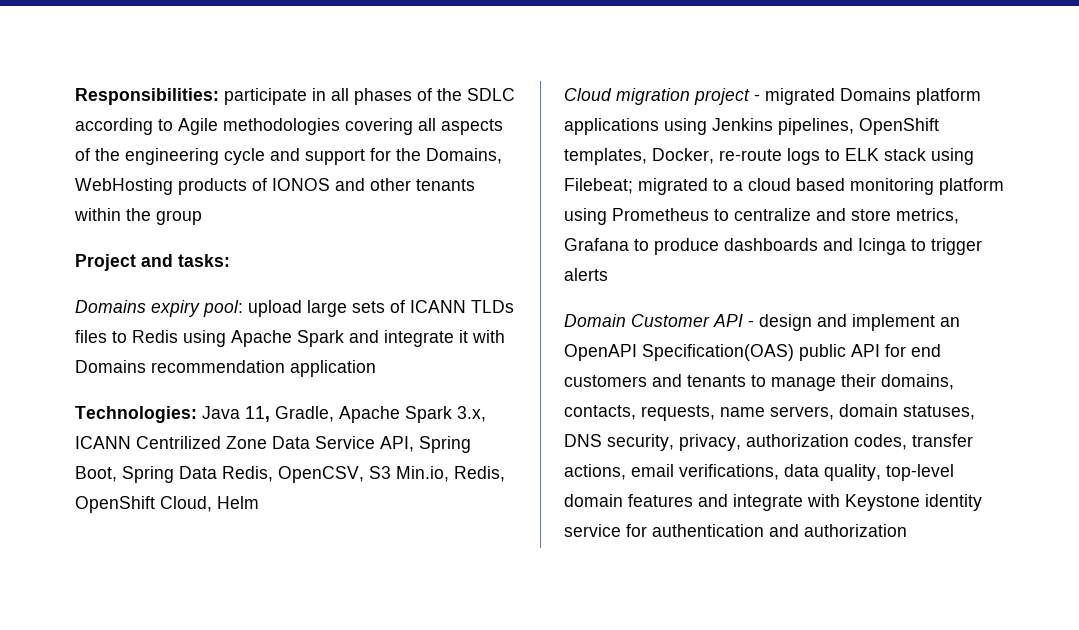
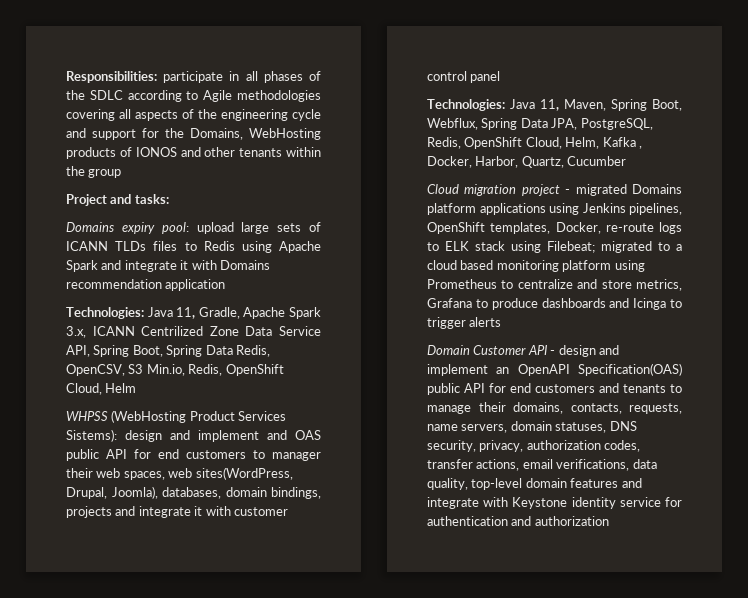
+ WHPSS (WebHosting Product Services Sistems): design and implement and OAS public API for end customers to manager their web spaces, web sites(WordPress, Drupal, Joomla), databases, domain bindings, projects and integrate it with customer control panel
+ Technologies: Java 11, Maven, Spring Boot, Webflux, Spring Data JPA, PostgreSQL, Redis, OpenShift Cloud, Helm, Kafka , Docker, Harbor, Quartz, Cucumber

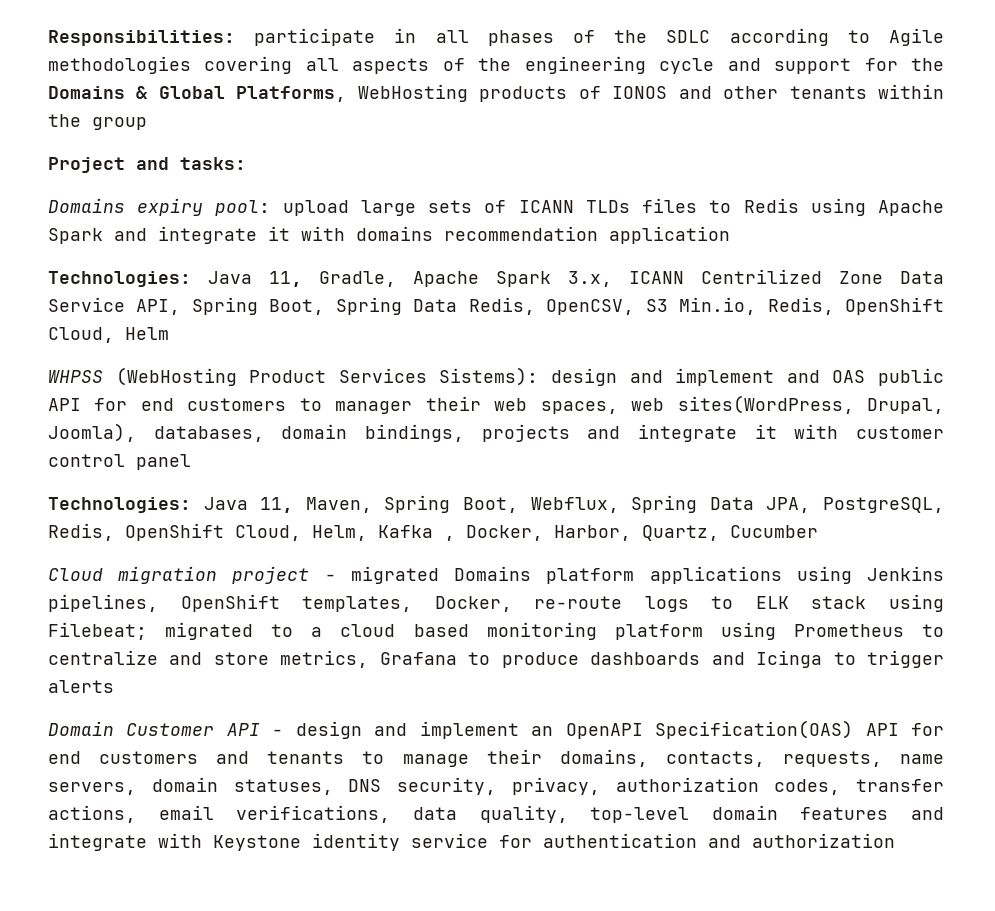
- Responsibilities: participate in all phases of the SDLC according to Agile methodologies covering all aspects of the engineering cycle and support for the Domains, WebHosting products of IONOS and other tenants within the group
+ Responsibilities: participate in all phases of the SDLC according to Agile methodologies covering all aspects of the engineering cycle and support for the Domains & Global Platforms, WebHosting products of IONOS and other tenants within the group
- Domains expiry pool: upload large sets of ICANN TLDs files to Redis using Apache Spark and integrate it with Domains recommendation application
+ Domains expiry pool: upload large sets of ICANN TLDs files to Redis using Apache Spark and integrate it with domains recommendation application
- Domain Customer API - design and implement an OpenAPI Specification(OAS) public API for end customers and tenants to manage their domains, contacts, requests, name servers, domain statuses, DNS security, privacy, authorization codes, transfer actions, email verifications, data quality, top-level domain features and integrate with Keystone identity service for authentication and authorization
+ Domain Customer API - design and implement an OpenAPI Specification(OAS) API for end customers and tenants to manage their domains, contacts, requests, name servers, domain statuses, DNS security, privacy, authorization codes, transfer actions, email verifications, data quality, top-level domain features and integrate with Keystone identity service for authentication and authorization

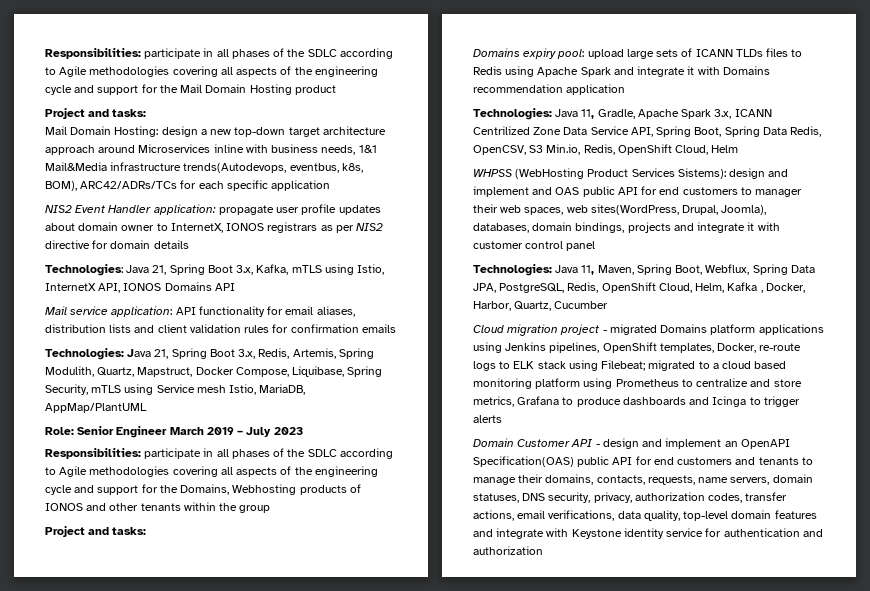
- Responsibilities: participate in all phases of the SDLC according to Agile methodologies covering all aspects of the engineering cycle and support for the Domains & Global Platforms, WebHosting products of IONOS and other tenants within the group
+ Responsibilities: participate in all phases of the SDLC according to Agile methodologies covering all aspects of the engineering cycle and support for the Mail Domain Hosting product
+ Project and tasks:
+ Mail Domain Hosting: design a new top-down target architecture approach around Microservices inline with business needs, 1&1 Mail&Media infrastructure trends(Autodevops, eventbus, k8s, BOM), ARC42/ADRs/TCs for each specific application
+ NIS2 Event Handler application: propagate user profile updates about domain owner to InternetX, IONOS registrars as per NIS2 directive for domain details
+ Technologies: Java 21, Spring Boot 3.x, Kafka, mTLS using Istio, InternetX API, IONOS Domains API
+ Mail service application: API functionality for email aliases, distribution lists and client validation rules for confirmation emails
+ Technologies: Java 21, Spring Boot 3.x, Redis, Artemis, Spring Modulith, Quartz, Mapstruct, Docker Compose, Liquibase, Spring Security, mTLS using Service mesh Istio, MariaDB, AppMap/PlantUML
+ Role: Senior Engineer March 2019 – July 2023
+ Responsibilities: participate in all phases of the SDLC according to Agile methodologies covering all aspects of the engineering cycle and support for the Domains, Webhosting products of IONOS and other tenants within the group
- Domains expiry pool: upload large sets of ICANN TLDs files to Redis using Apache Spark and integrate it with domains recommendation application
+ Domains expiry pool: upload large sets of ICANN TLDs files to Redis using Apache Spark and integrate it with Domains recommendation application
- Domain Customer API - design and implement an OpenAPI Specification(OAS) API for end customers and tenants to manage their domains, contacts, requests, name servers, domain statuses, DNS security, privacy, authorization codes, transfer actions, email verifications, data quality, top-level domain features and integrate with Keystone identity service for authentication and authorization
+ Domain Customer API - design and implement an OpenAPI Specification(OAS) public API for end customers and tenants to manage their domains, contacts, requests, name servers, domain statuses, DNS security, privacy, authorization codes, transfer actions, email verifications, data quality, top-level domain features and integrate with Keystone identity service for authentication and authorization

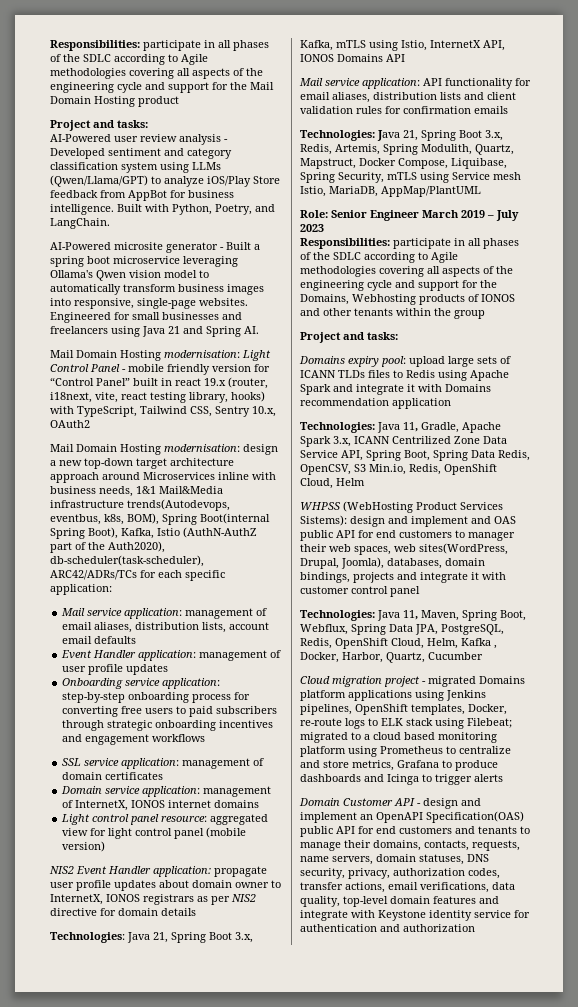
- Mail Domain Hosting: design a new top-down target architecture approach around Microservices inline with business needs, 1&1 Mail&Media infrastructure trends(Autodevops, eventbus, k8s, BOM), ARC42/ADRs/TCs for each specific application
+ AI-Powered user review analysis - Developed sentiment and category classification system using LLMs (Qwen/Llama/GPT) to analyze iOS/Play Store feedback from AppBot for business intelligence. Built with Python, Poetry, and LangChain.
+ AI-Powered microsite generator - Built a spring boot microservice leveraging Ollama's Qwen vision model to automatically transform business images into responsive, single-page websites. Engineered for small businesses and freelancers using Java 21 and Spring AI.
+ Mail Domain Hosting modernisation: Light Control Panel - mobile friendly version for “Control Panel” built in react 19.x (router, i18next, vite, react testing library, hooks) with TypeScript, Tailwind CSS, Sentry 10.x, OAuth2
+ Mail Domain Hosting modernisation: design a new top-down target architecture approach around Microservices inline with business needs, 1&1 Mail&Media infrastructure trends(Autodevops, eventbus, k8s, BOM), Spring Boot(internal Spring Boot), Kafka, Istio (AuthN-AuthZ part of the Auth2020), db-scheduler(task-scheduler), ARC42/ADRs/TCs for each specific application:
+ Mail service application: management of email aliases, distribution lists, account email defaults
+ Event Handler application: management of user profile updates
+ Onboarding service application: step-by-step onboarding process for converting free users to paid subscribers through strategic onboarding incentives and engagement workflows
+ SSL service application: management of domain certificates
+ Domain service application: management of InternetX, IONOS internet domains
+ Light control panel resource: aggregated view for light control panel (mobile version)

